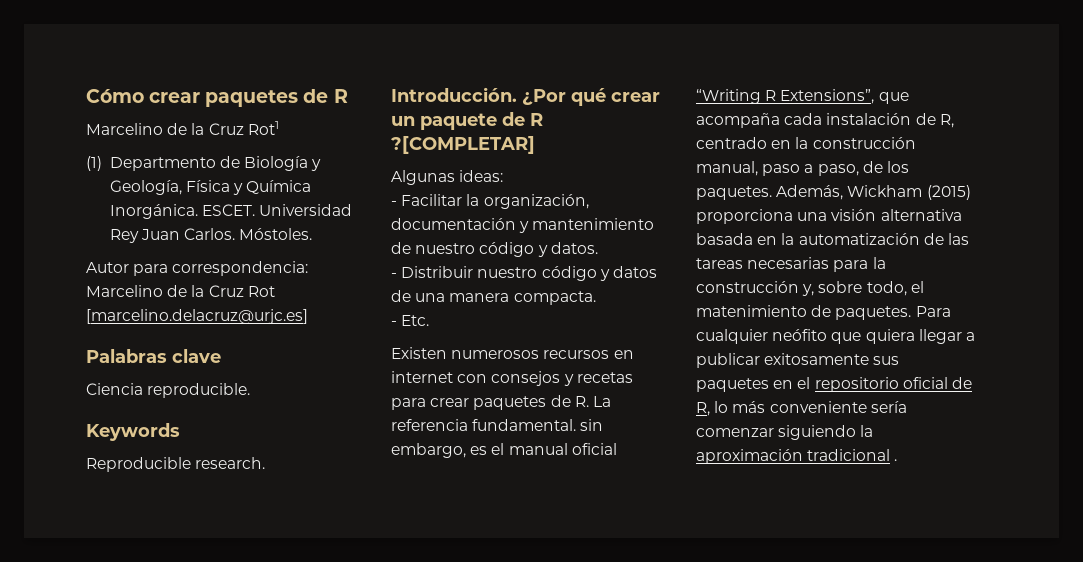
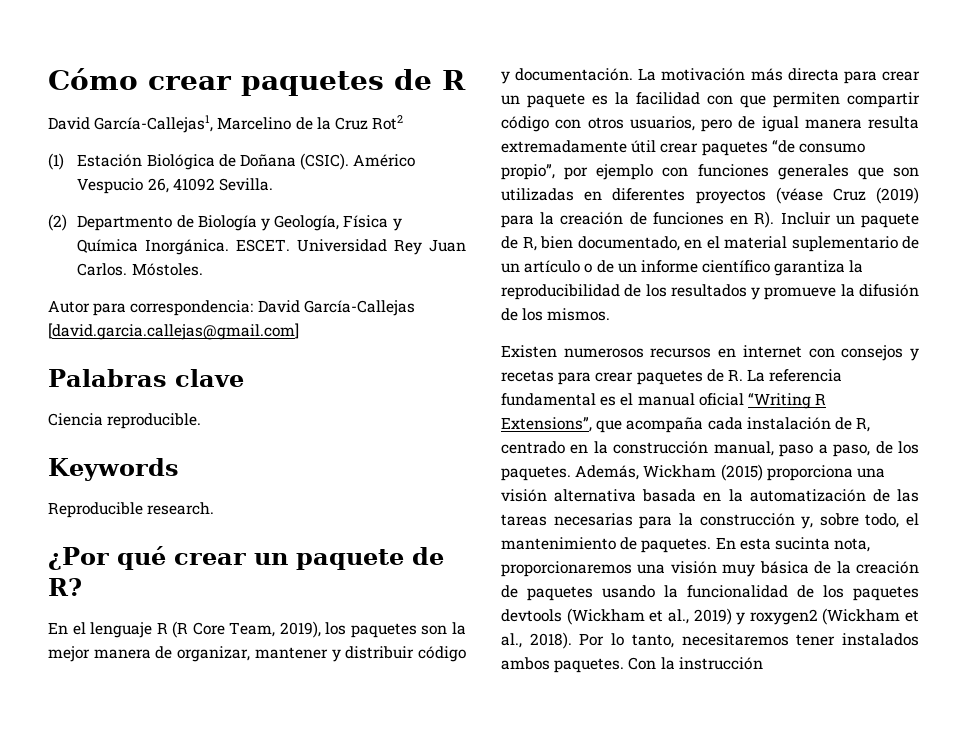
- Marcelino de la Cruz Rot1
- (1) Departmento de Biología y Geología, Física y Química Inorgánica.
+ David García-Callejas1, Marcelino de la Cruz Rot2
+ (1) Estación Biológica de Doñana (CSIC). Américo Vespucio 26, 41092 Sevilla.
+ (2) Departmento de Biología y Geología, Física y Química Inorgánica.
- Autor para correspondencia: Marcelino de la Cruz Rot [marcelino.delacruz@urjc.es]
+ Autor para correspondencia: David García-Callejas [david.garcia.callejas@gmail.com]
- Introducción. ¿Por qué crear un paquete de R ?[COMPLETAR]
- Algunas ideas:
- - Facilitar la organización, documentación y mantenimiento de nuestro código y datos.
- - Distribuir nuestro código y datos de una manera compacta.
- - Etc.
+ ¿Por qué crear un paquete de R?
+ En el lenguaje R (R Core Team, 2019), los paquetes son la mejor manera de organizar, mantener y distribuir código y documentación. La motivación más directa para crear un paquete es la facilidad con que permiten compartir código con otros usuarios, pero de igual manera resulta extremadamente útil crear paquetes “de consumo propio”, por ejemplo con funciones generales que son utilizadas en diferentes proyectos (véase Cruz (2019) para la creación de funciones en R). Incluir un paquete de R, bien documentado, en el material suplementario de un artículo o de un informe científico garantiza la reproducibilidad de los resultados y promueve la difusión de los mismos.
- Existen numerosos recursos en internet con consejos y recetas para crear paquetes de R. La referencia fundamental. sin embargo, es el manual oficial “Writing R Extensions”, que acompaña cada instalación de R, centrado en la construcción manual, paso a paso, de los paquetes.
+ Existen numerosos recursos en internet con consejos y recetas para crear paquetes de R. La referencia fundamental es el manual oficial “Writing R Extensions”, que acompaña cada instalación de R, centrado en la construcción manual, paso a paso, de los paquetes.
- Además, Wickham (2015) proporciona una visión alternativa basada en la automatización de las tareas necesarias para la construcción y, sobre todo, el matenimiento de paquetes.
+ Además, Wickham (2015) proporciona una visión alternativa basada en la automatización de las tareas necesarias para la construcción y, sobre todo, el mantenimiento de paquetes.
- Para cualquier neófito que quiera llegar a publicar exitosamente sus paquetes en el repositorio oficial de R, lo más conveniente sería comenzar siguiendo la aproximación tradicional .
+ En esta sucinta nota, proporcionaremos una visión muy básica de la creación de paquetes usando la funcionalidad de los paquetes devtools (Wickham et al., 2019) y roxygen2 (Wickham et al., 2018). Por lo tanto, necesitaremos tener instalados ambos paquetes. Con la instrucción

